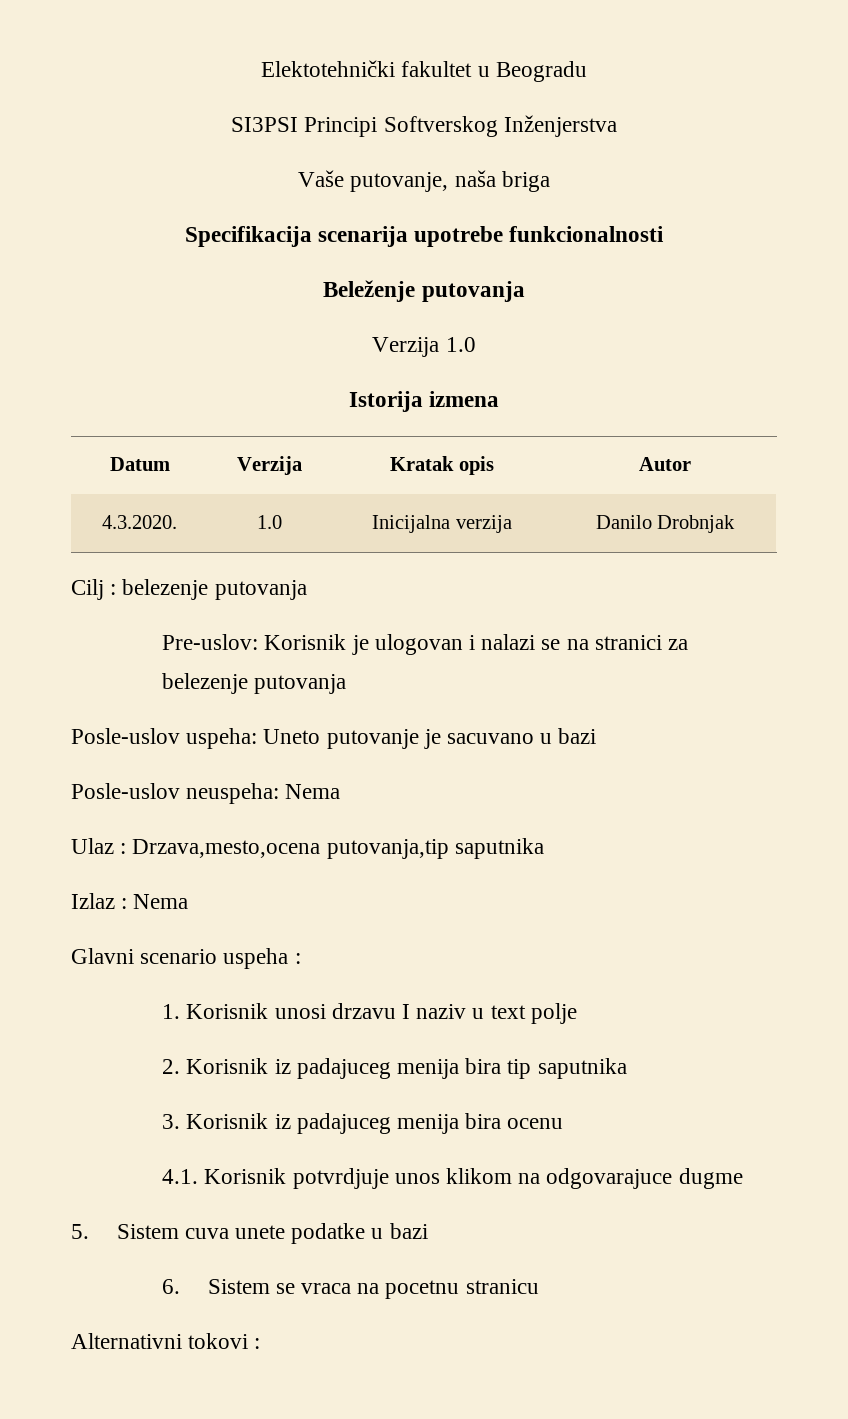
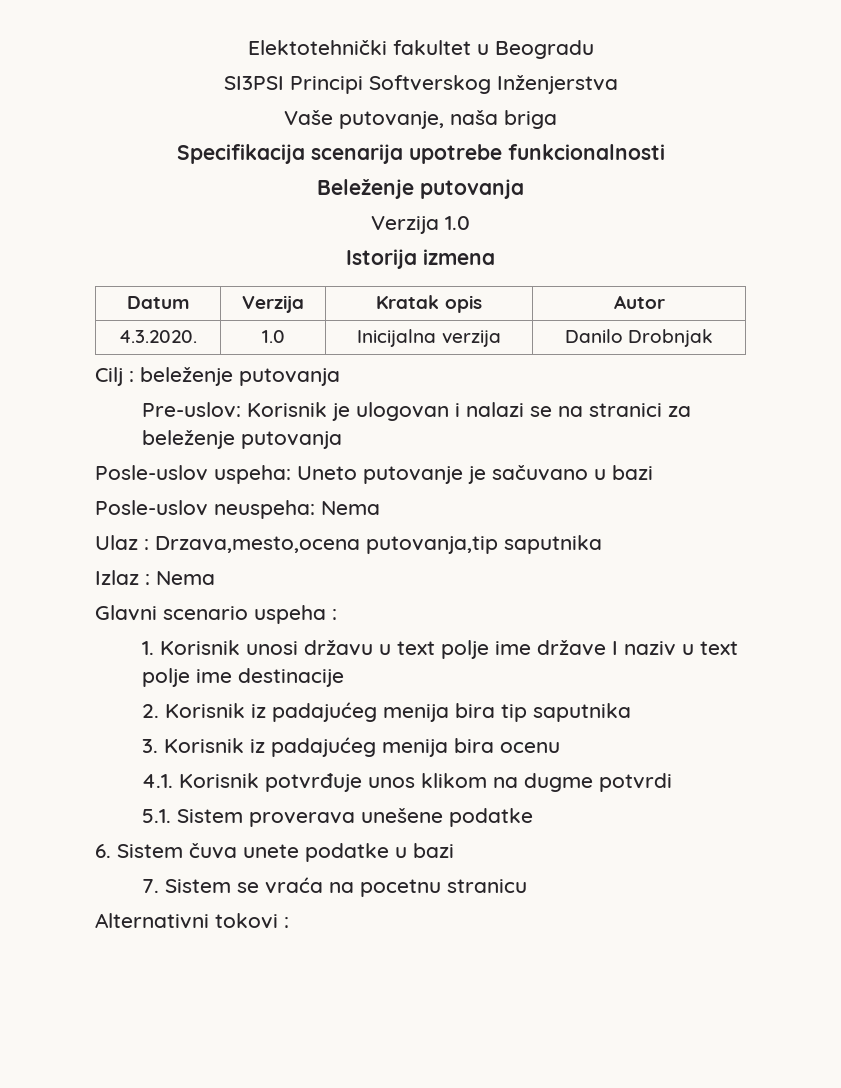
- Cilj : belezenje putovanja
+ Cilj : beleženje putovanja
- Pre-uslov: Korisnik je ulogovan i nalazi se na stranici za belezenje putovanja
+ Pre-uslov: Korisnik je ulogovan i nalazi se na stranici za beleženje putovanja
- Posle-uslov uspeha: Uneto putovanje je sacuvano u bazi
+ Posle-uslov uspeha: Uneto putovanje je sačuvano u bazi
- 1. Korisnik unosi drzavu I naziv u text polje
+ 1. Korisnik unosi državu u text polje ime države I naziv u text polje ime destinacije
- 2. Korisnik iz padajuceg menija bira tip saputnika
+ 2. Korisnik iz padajućeg menija bira tip saputnika
- 3. Korisnik iz padajuceg menija bira ocenu
+ 3. Korisnik iz padajućeg menija bira ocenu
- 4.1. Korisnik potvrdjuje unos klikom na odgovarajuce dugme
- 5. Sistem cuva unete podatke u bazi
+ 4.1. Korisnik potvrđuje unos klikom na dugme potvrdi
+ 5.1. Sistem proverava unešene podatke
+ 6. Sistem čuva unete podatke u bazi
- 6. Sistem se vraca na pocetnu stranicu
+ 7. Sistem se vraća na pocetnu stranicu

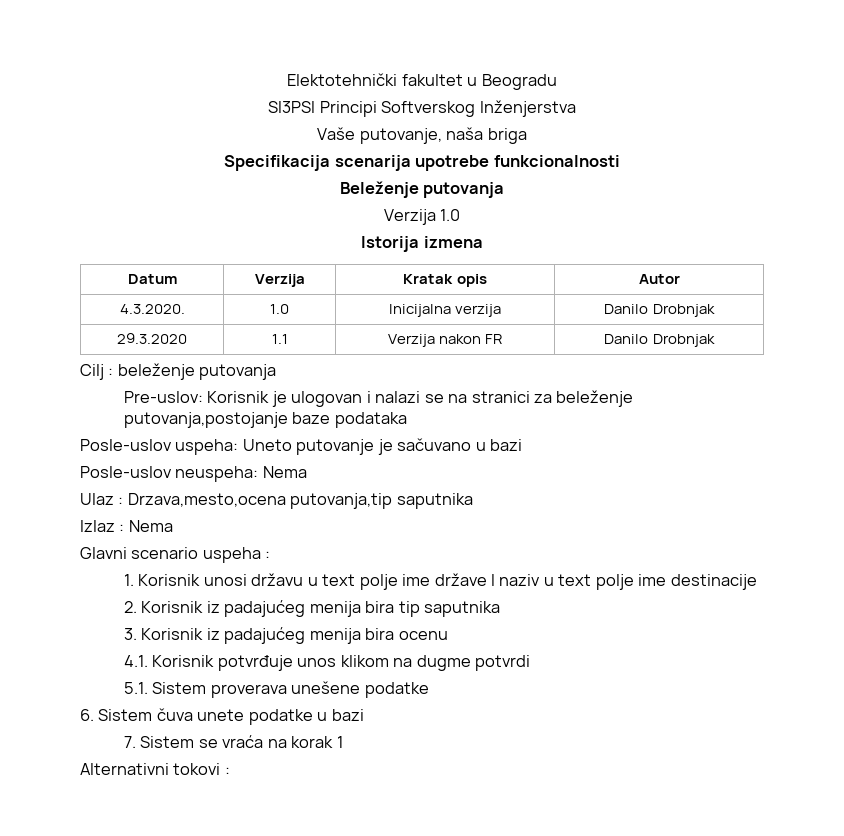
+ 29.3.2020 | 1.1 | Verzija nakon FR | Danilo Drobnjak
- Pre-uslov: Korisnik je ulogovan i nalazi se na stranici za beleženje putovanja
+ Pre-uslov: Korisnik je ulogovan i nalazi se na stranici za beleženje putovanja,postojanje baze podataka
- 7. Sistem se vraća na pocetnu stranicu
+ 7. Sistem se vraća na korak 1

